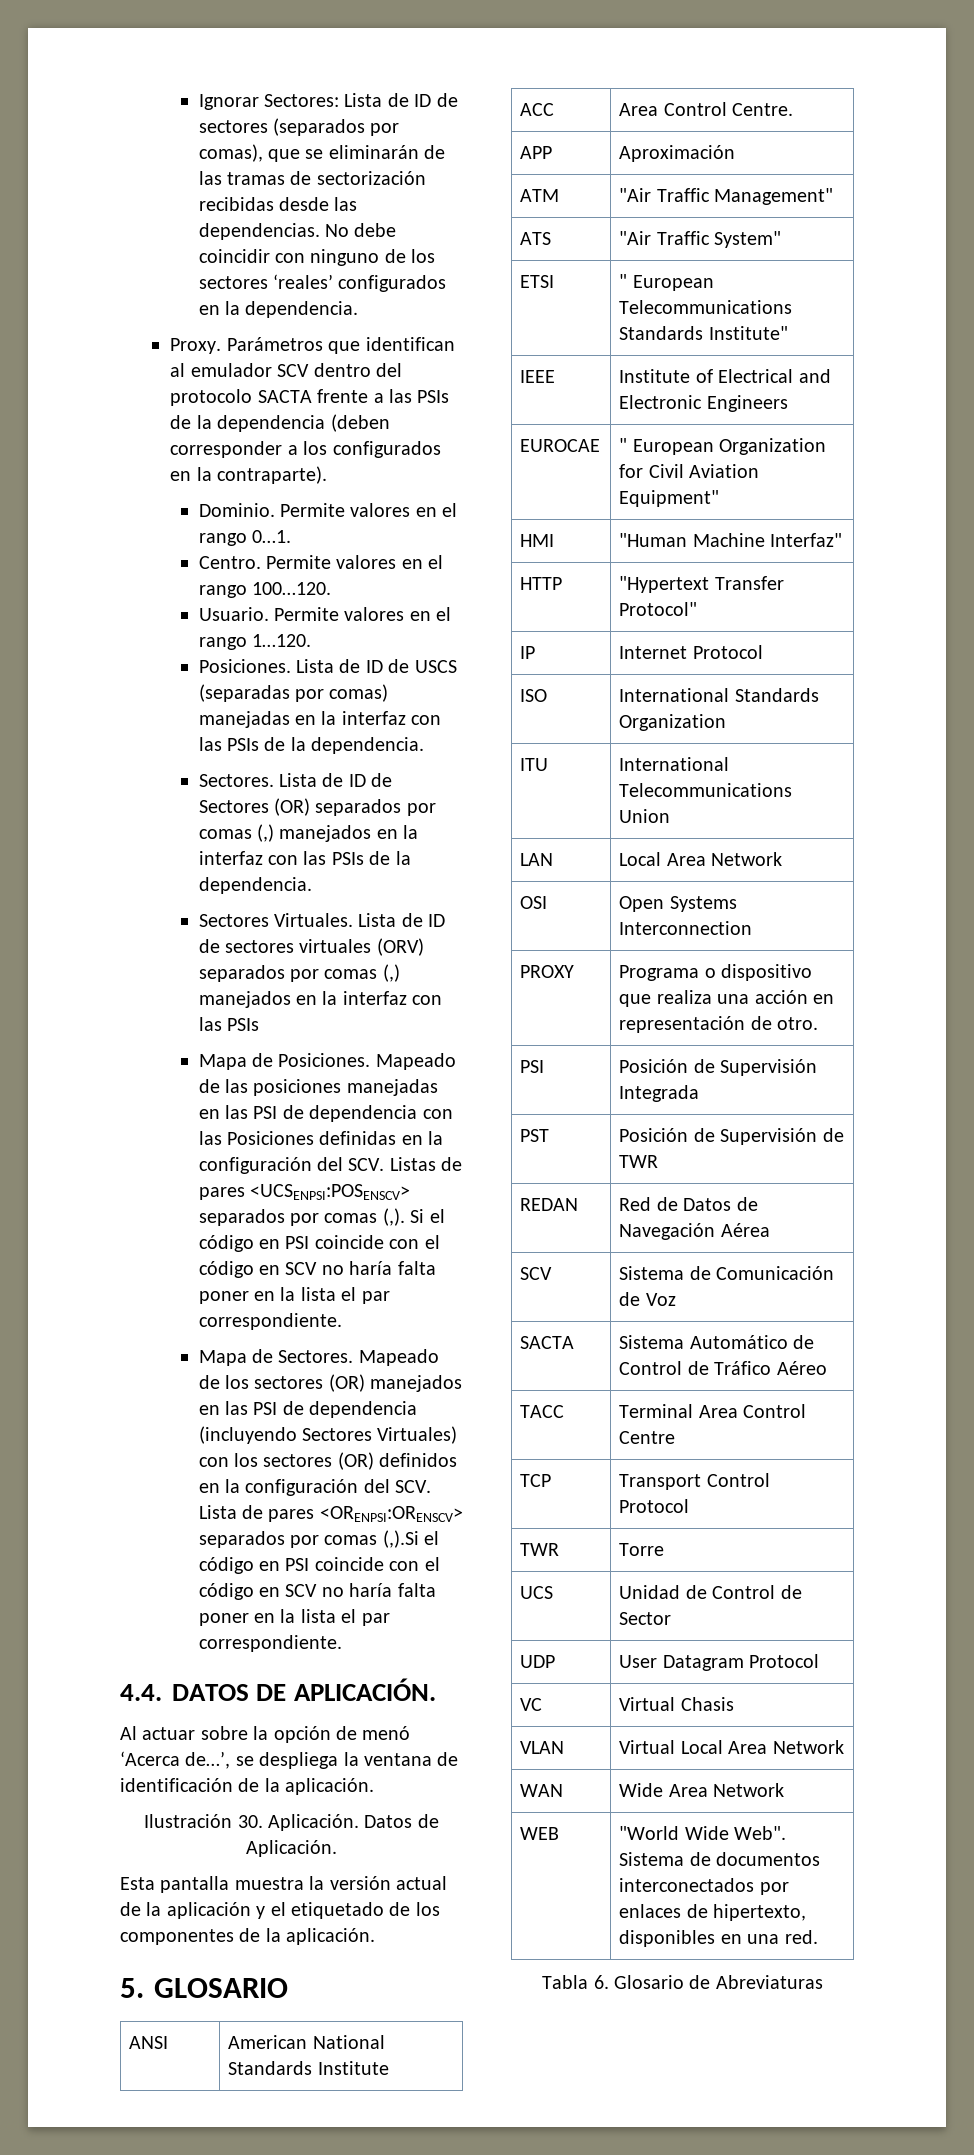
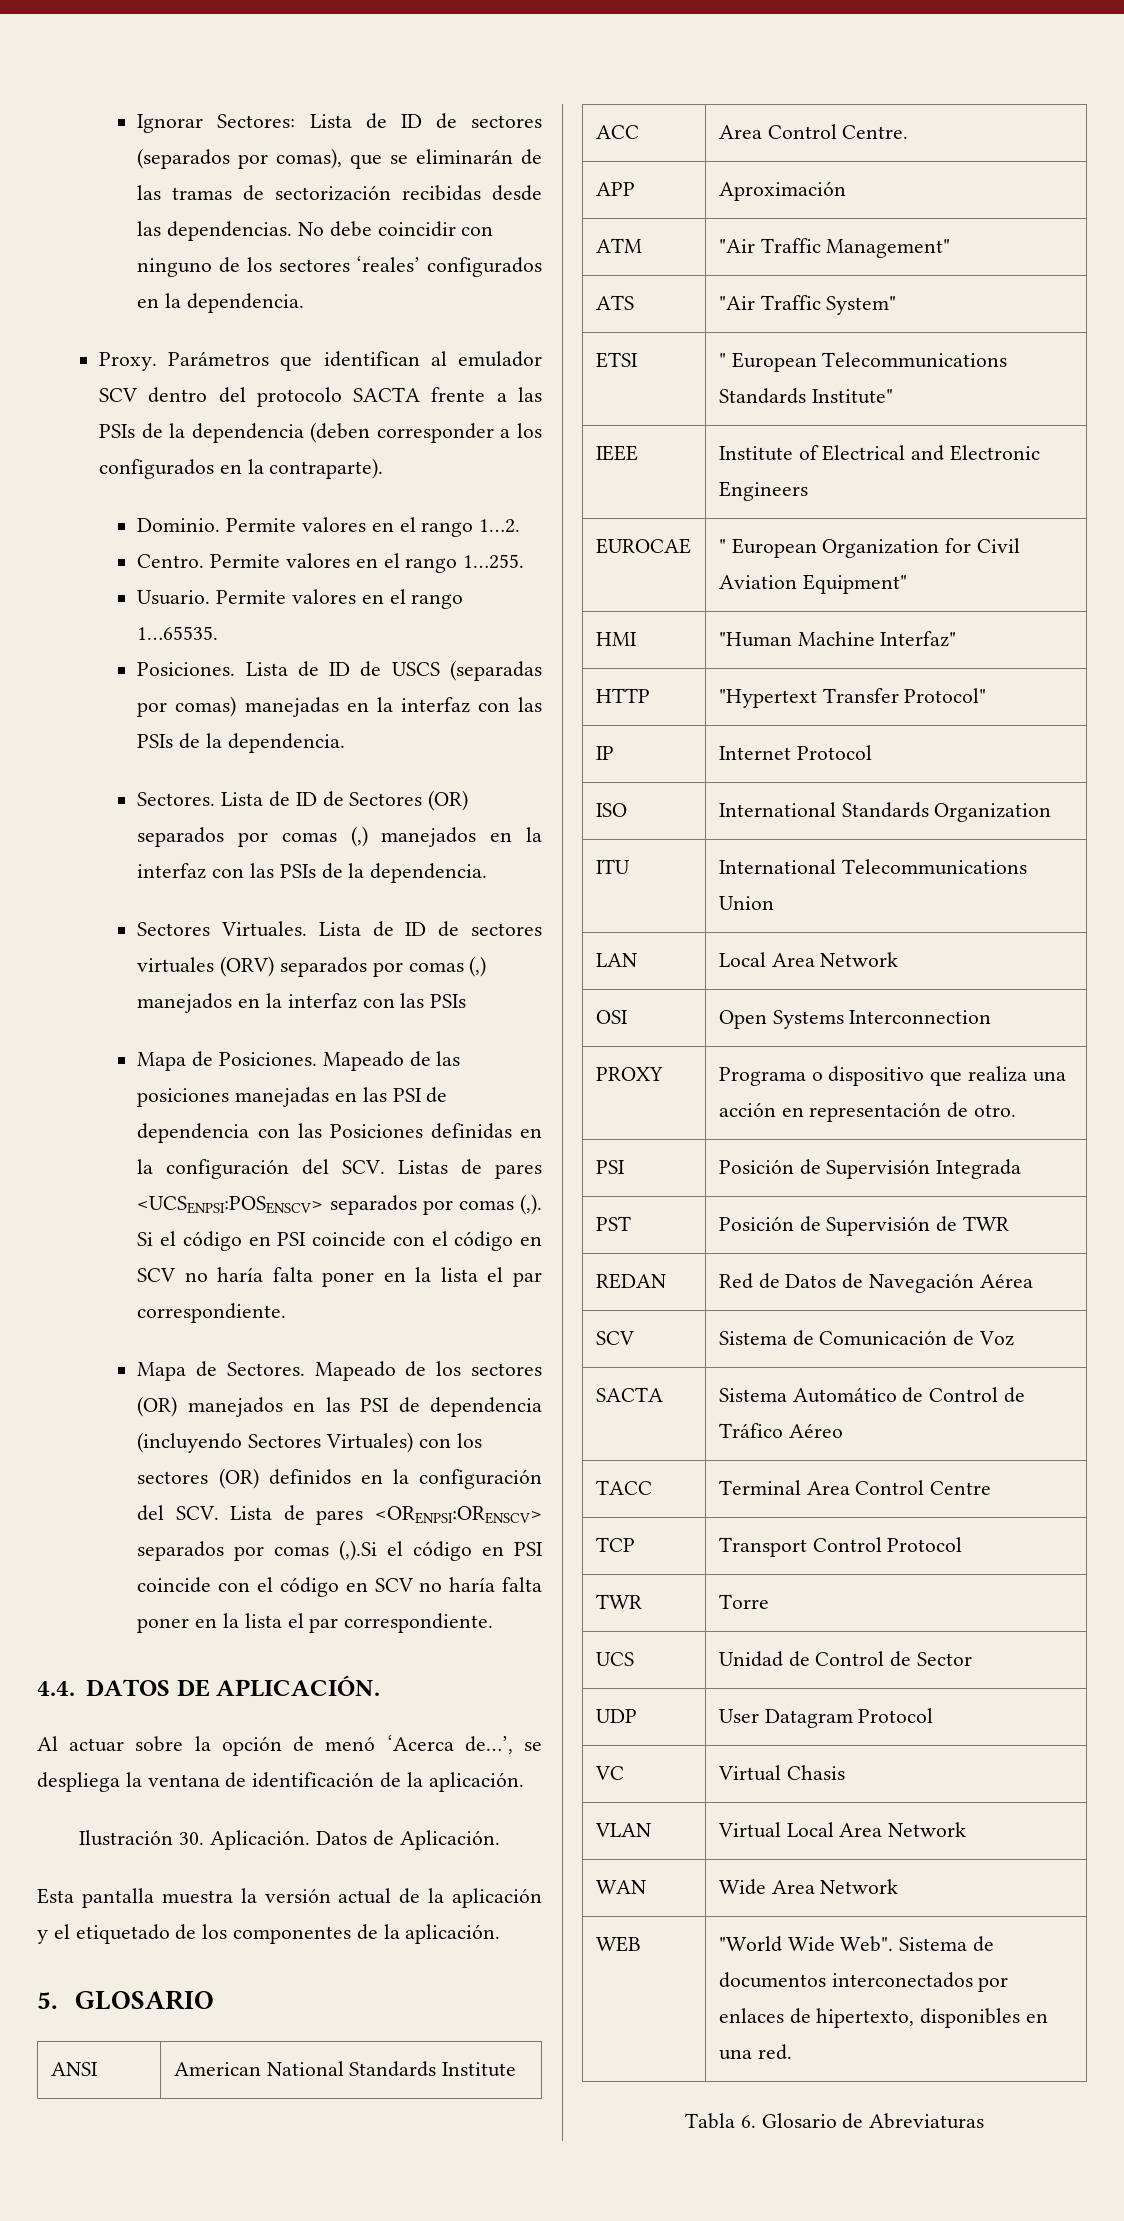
- Permite valores en el rango 0…1.
+ Permite valores en el rango 1…2.
- Permite valores en el rango 100…120.
+ Permite valores en el rango 1…255.
- Permite valores en el rango 1…120.
+ Permite valores en el rango 1…65535.

